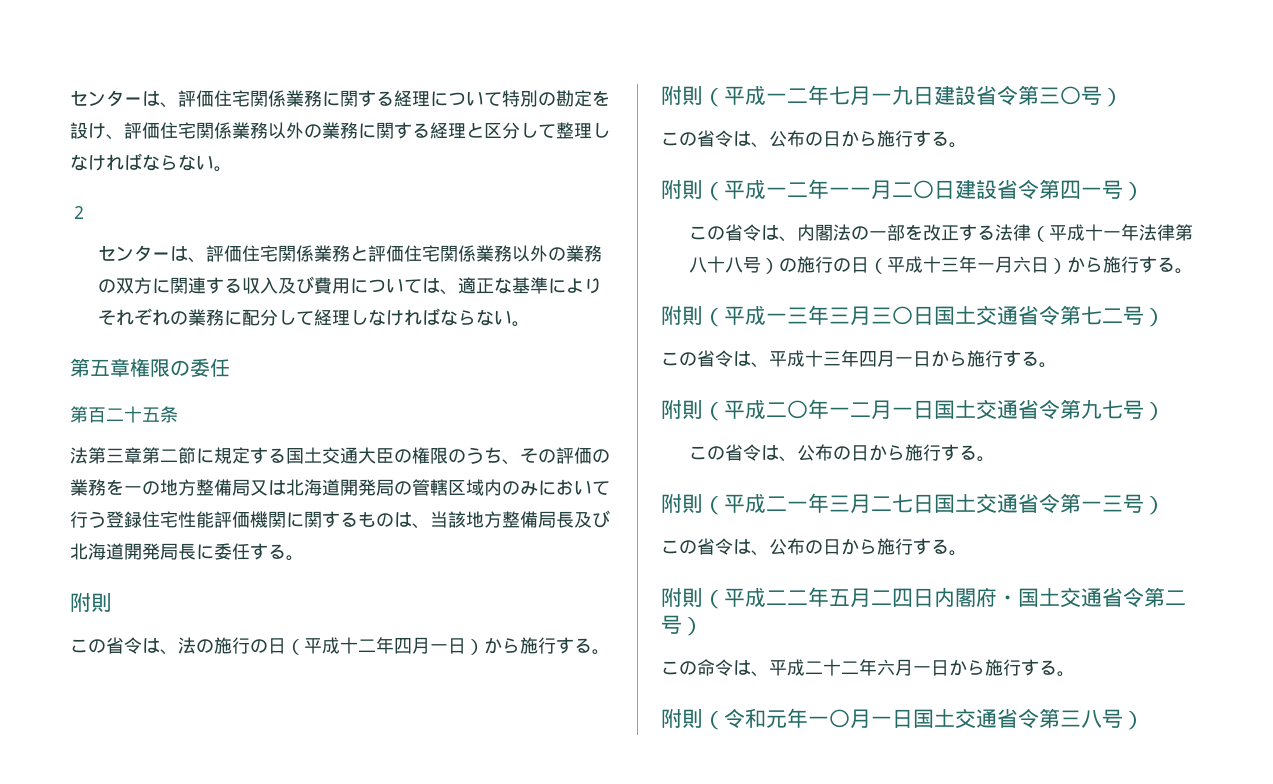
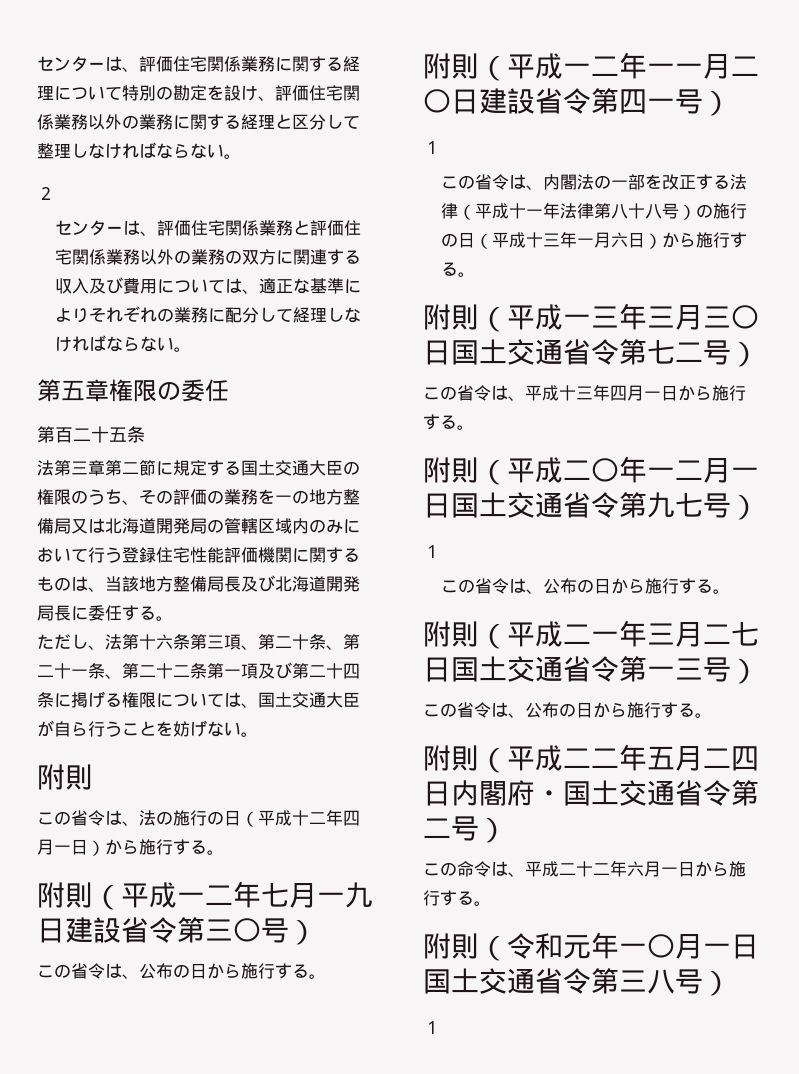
+ ただし、法第十六条第三項、第二十条、第二十一条、第二十二条第一項及び第二十四条に掲げる権限については、国土交通大臣が自ら行うことを妨げない。
  附則（平成一二年一一月二〇日建設省令第四一号）
+ １
  附則（平成二〇年一二月一日国土交通省令第九七号）
+ １
  附則（令和元年一〇月一日国土交通省令第三八号）
+ １

